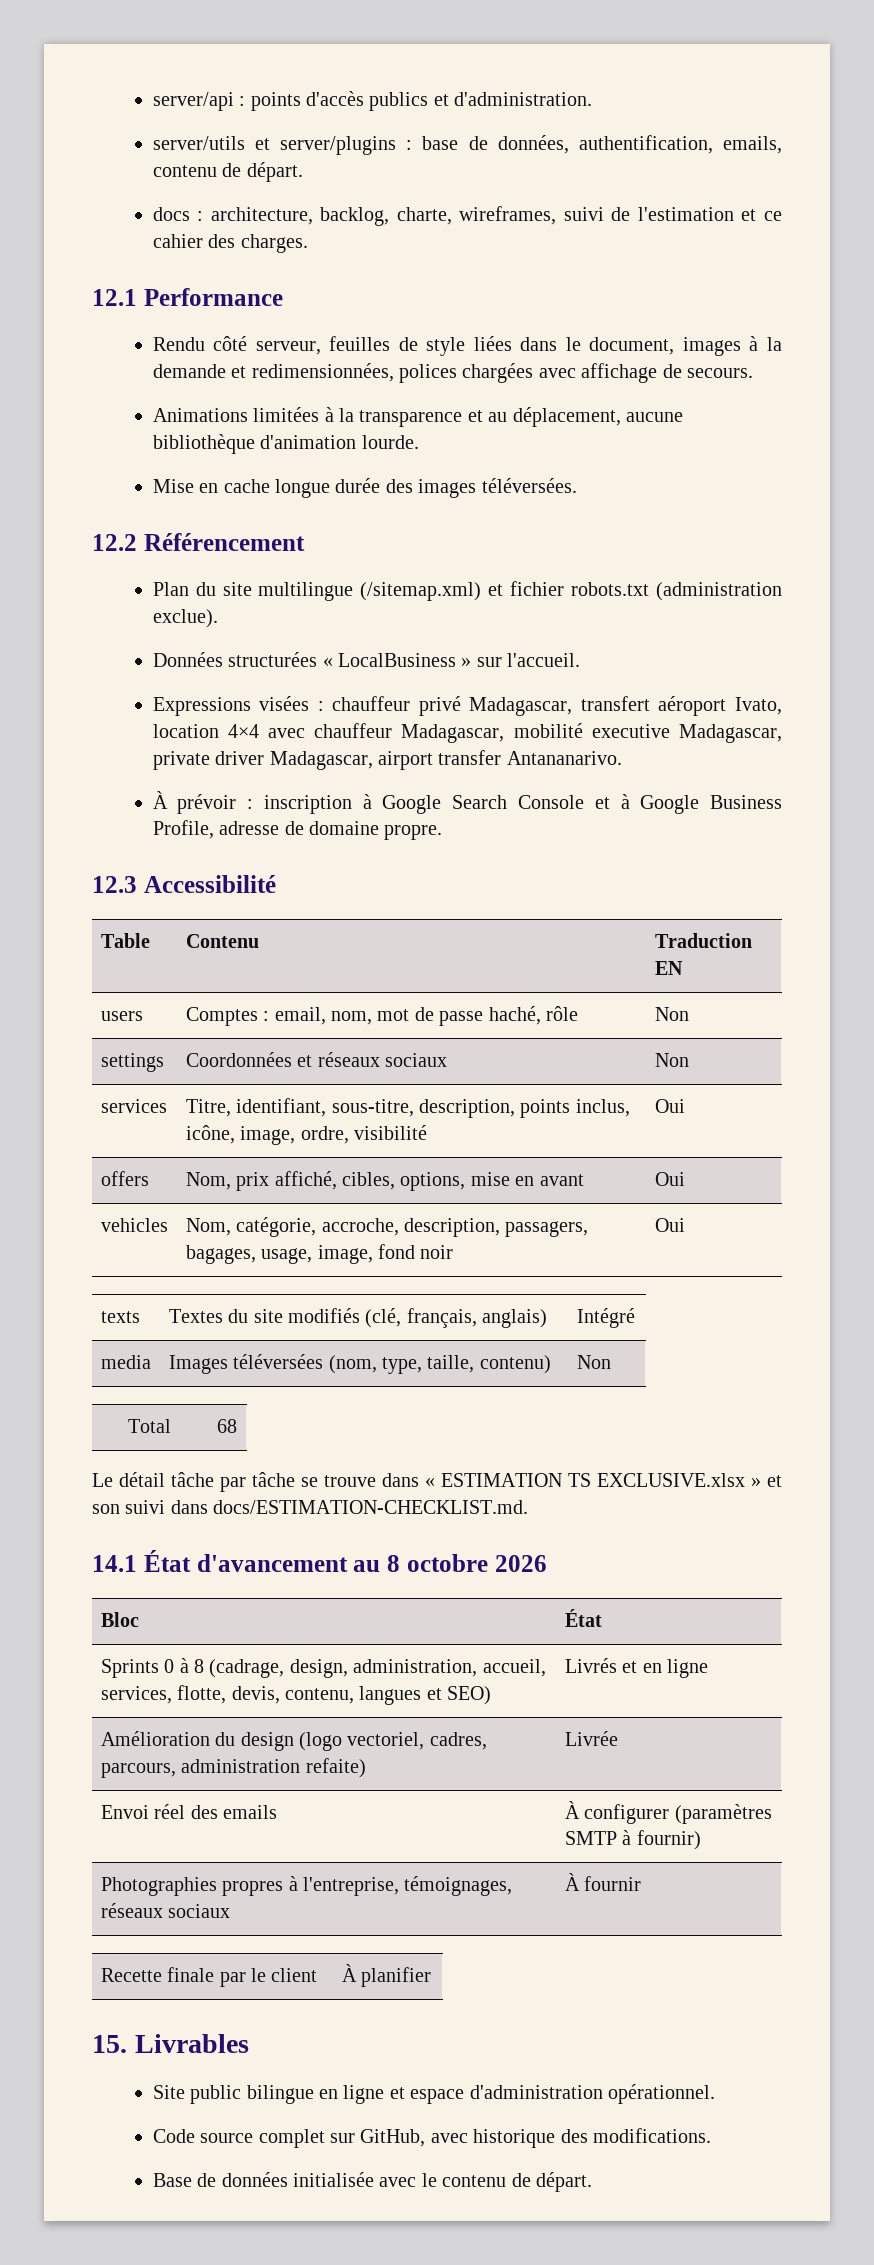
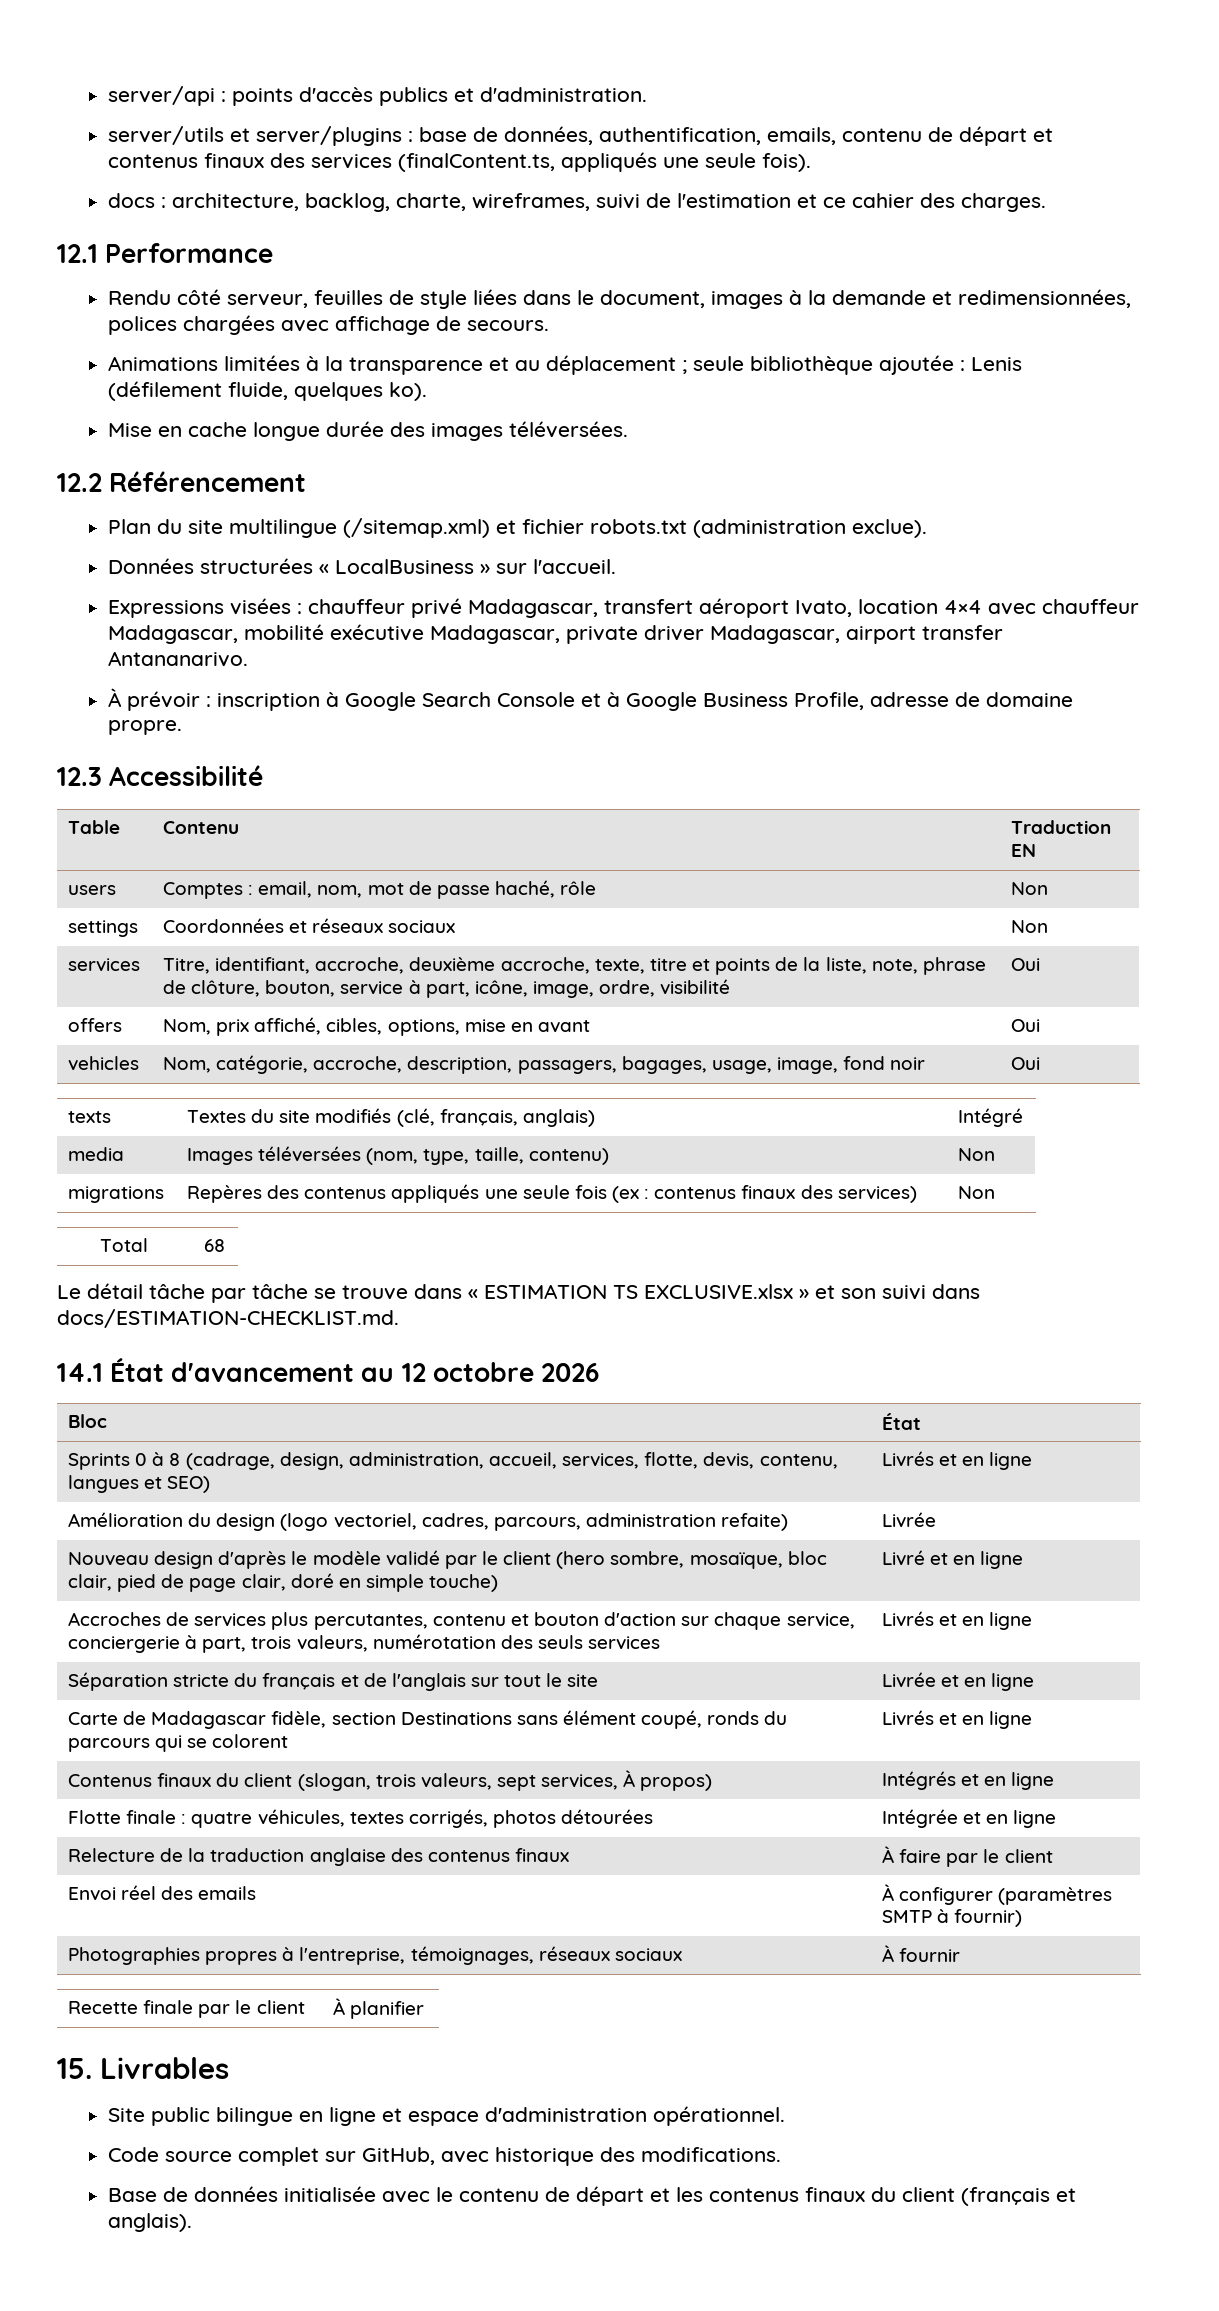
- server/utils et server/plugins : base de données, authentification, emails, contenu de départ.
+ server/utils et server/plugins : base de données, authentification, emails, contenu de départ et contenus finaux des services (finalContent.ts, appliqués une seule fois).
- Animations limitées à la transparence et au déplacement, aucune bibliothèque d'animation lourde.
+ Animations limitées à la transparence et au déplacement ; seule bibliothèque ajoutée : Lenis (défilement fluide, quelques ko).
- Expressions visées : chauffeur privé Madagascar, transfert aéroport Ivato, location 4×4 avec chauffeur Madagascar, mobilité executive Madagascar, private driver Madagascar, airport transfer Antananarivo.
+ Expressions visées : chauffeur privé Madagascar, transfert aéroport Ivato, location 4×4 avec chauffeur Madagascar, mobilité exécutive Madagascar, private driver Madagascar, airport transfer Antananarivo.
- services | Titre, identifiant, sous-titre, description, points inclus, icône, image, ordre, visibilité | Oui
+ services | Titre, identifiant, accroche, deuxième accroche, texte, titre et points de la liste, note, phrase de clôture, bouton, service à part, icône, image, ordre, visibilité | Oui
+ migrations | Repères des contenus appliqués une seule fois (ex : contenus finaux des services) | Non
- 14.1 État d'avancement au 8 octobre 2026
+ 14.1 État d'avancement au 12 octobre 2026
+ Nouveau design d'après le modèle validé par le client (hero sombre, mosaïque, bloc clair, pied de page clair, doré en simple touche) | Livré et en ligne
+ Accroches de services plus percutantes, contenu et bouton d'action sur chaque service, conciergerie à part, trois valeurs, numérotation des seuls services | Livrés et en ligne
+ Séparation stricte du français et de l'anglais sur tout le site | Livrée et en ligne
+ Carte de Madagascar fidèle, section Destinations sans élément coupé, ronds du parcours qui se colorent | Livrés et en ligne
+ Contenus finaux du client (slogan, trois valeurs, sept services, À propos) | Intégrés et en ligne
+ Flotte finale : quatre véhicules, textes corrigés, photos détourées | Intégrée et en ligne
+ Relecture de la traduction anglaise des contenus finaux | À faire par le client
- Base de données initialisée avec le contenu de départ.
+ Base de données initialisée avec le contenu de départ et les contenus finaux du client (français et anglais).

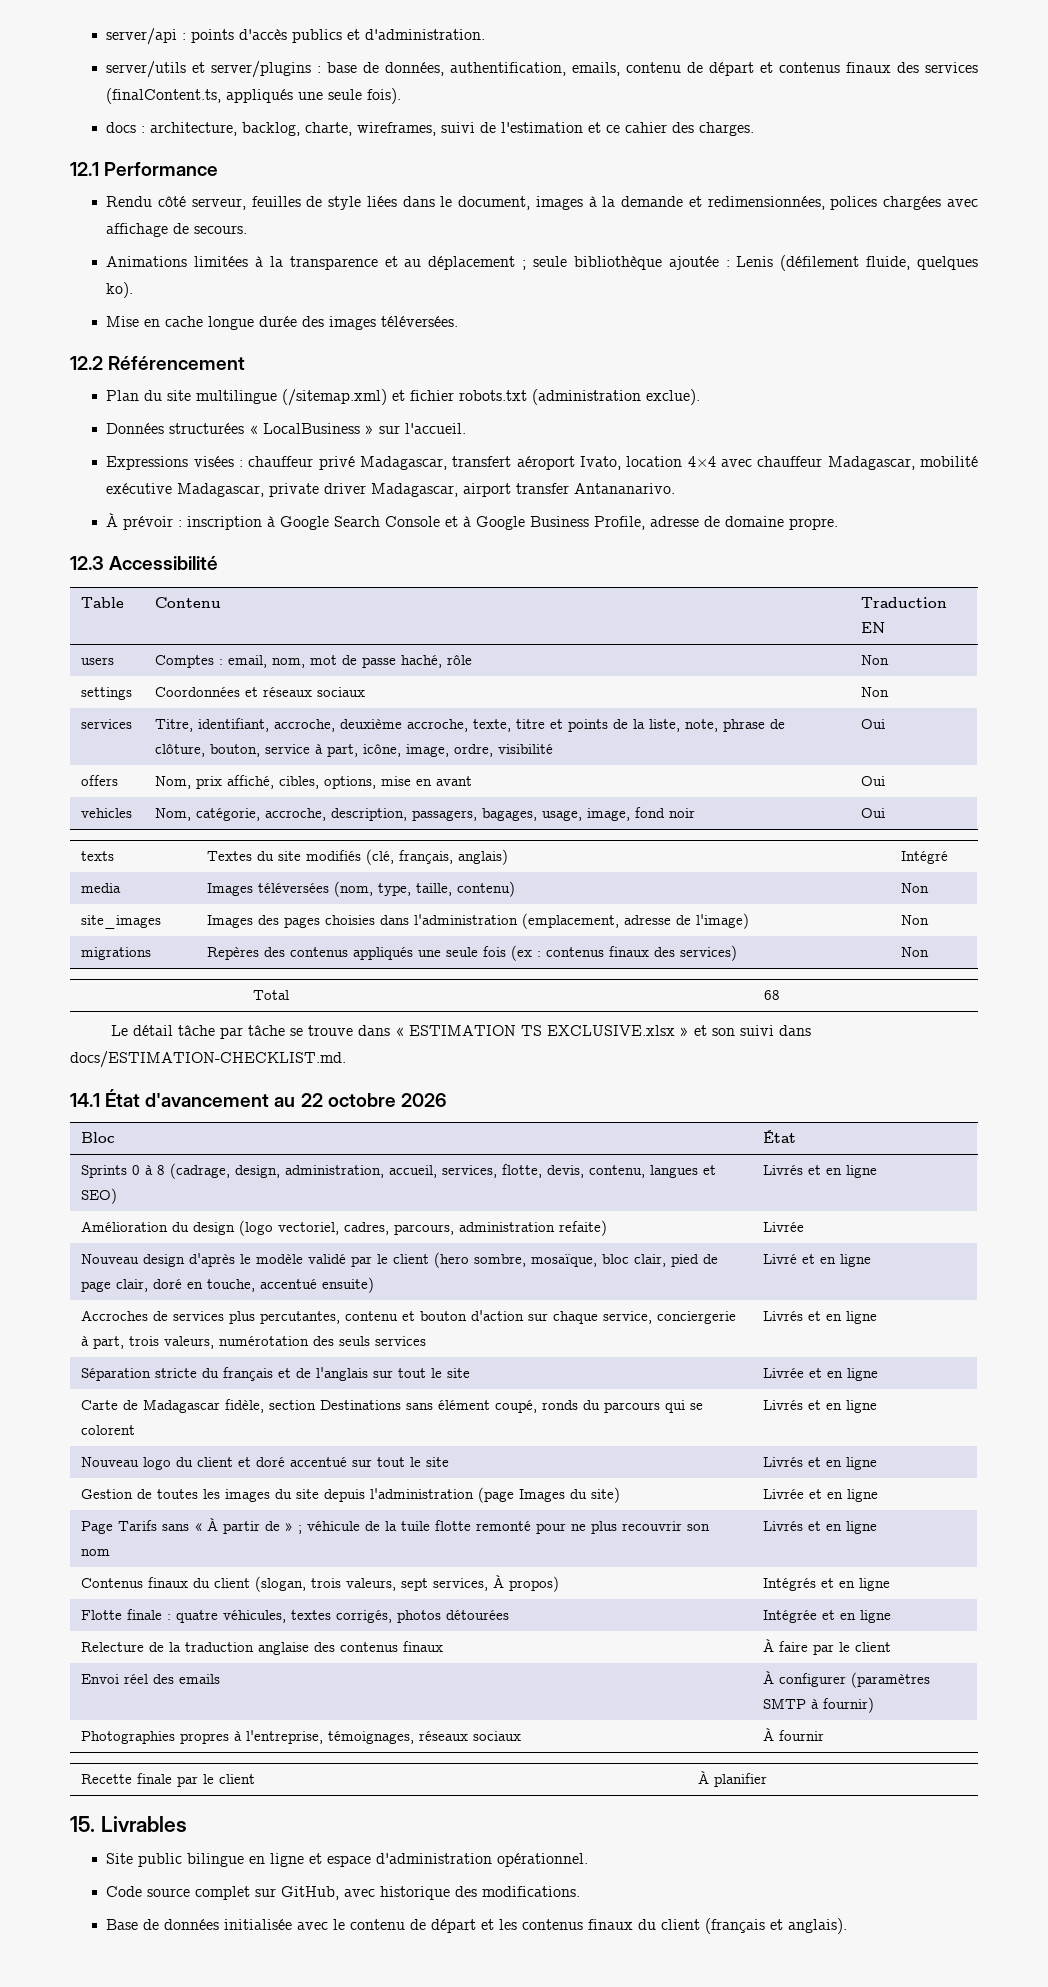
+ site_images | Images des pages choisies dans l'administration (emplacement, adresse de l'image) | Non
- 14.1 État d'avancement au 12 octobre 2026
+ 14.1 État d'avancement au 22 octobre 2026
- Nouveau design d'après le modèle validé par le client (hero sombre, mosaïque, bloc clair, pied de page clair, doré en simple touche) | Livré et en ligne
+ Nouveau design d'après le modèle validé par le client (hero sombre, mosaïque, bloc clair, pied de page clair, doré en touche, accentué ensuite) | Livré et en ligne
+ Nouveau logo du client et doré accentué sur tout le site | Livrés et en ligne
+ Gestion de toutes les images du site depuis l'administration (page Images du site) | Livrée et en ligne
+ Page Tarifs sans « À partir de » ; véhicule de la tuile flotte remonté pour ne plus recouvrir son nom | Livrés et en ligne

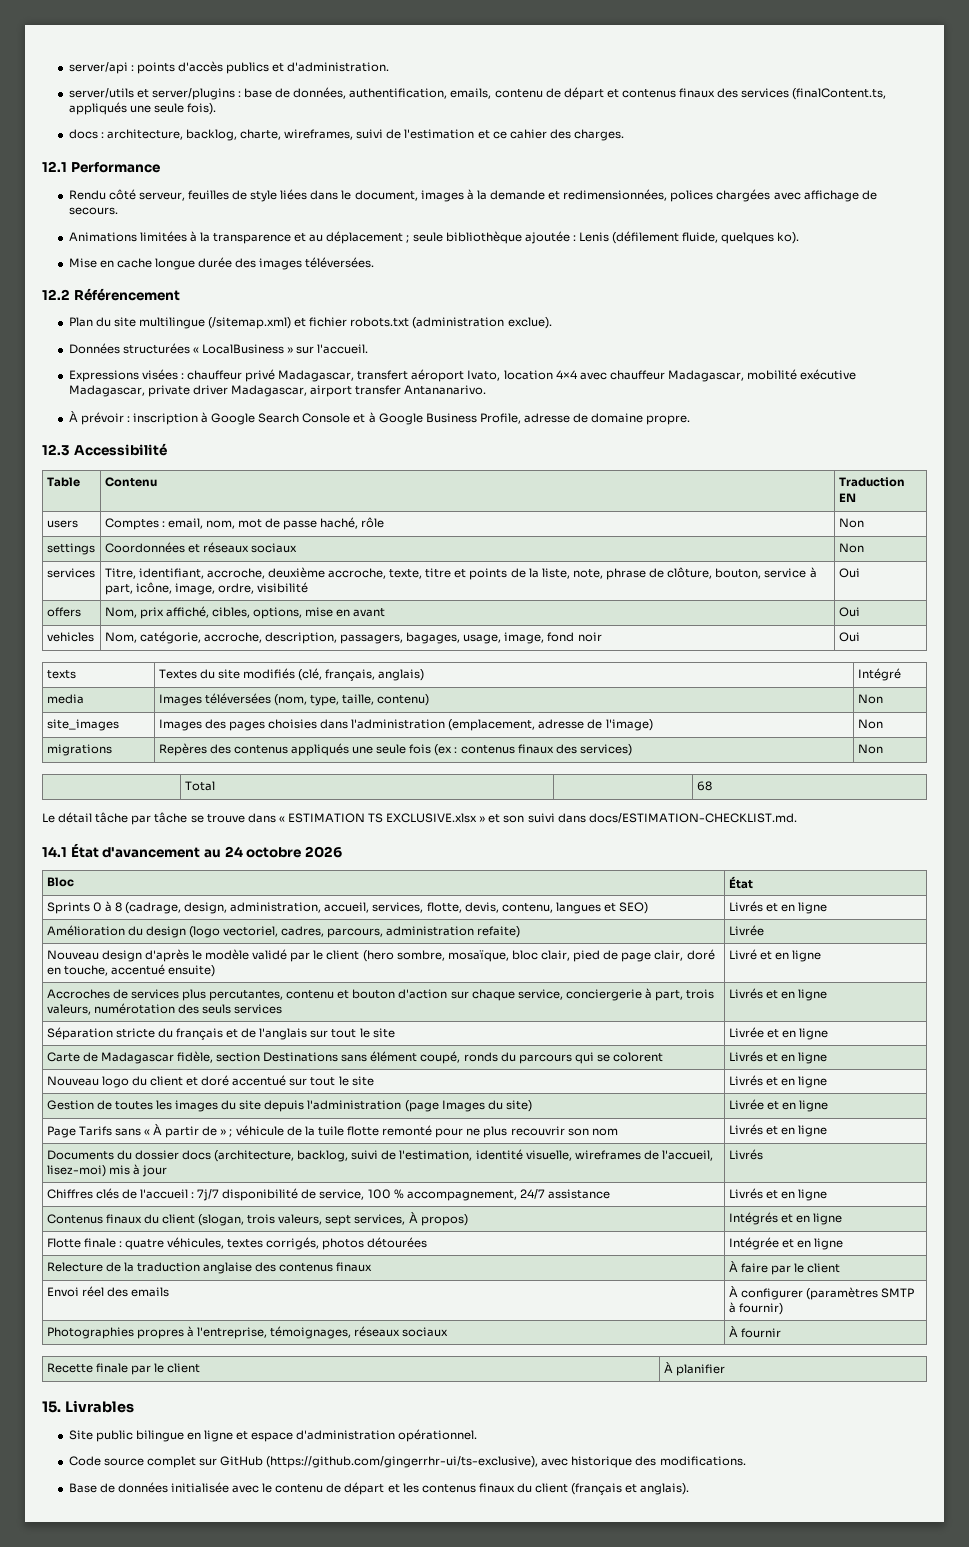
- 14.1 État d'avancement au 22 octobre 2026
+ 14.1 État d'avancement au 24 octobre 2026
+ Documents du dossier docs (architecture, backlog, suivi de l'estimation, identité visuelle, wireframes de l'accueil, lisez-moi) mis à jour | Livrés
+ Chiffres clés de l'accueil : 7j/7 disponibilité de service, 100 % accompagnement, 24/7 assistance | Livrés et en ligne
- Code source complet sur GitHub, avec historique des modifications.
+ Code source complet sur GitHub (https://github.com/gingerrhr-ui/ts-exclusive), avec historique des modifications.

